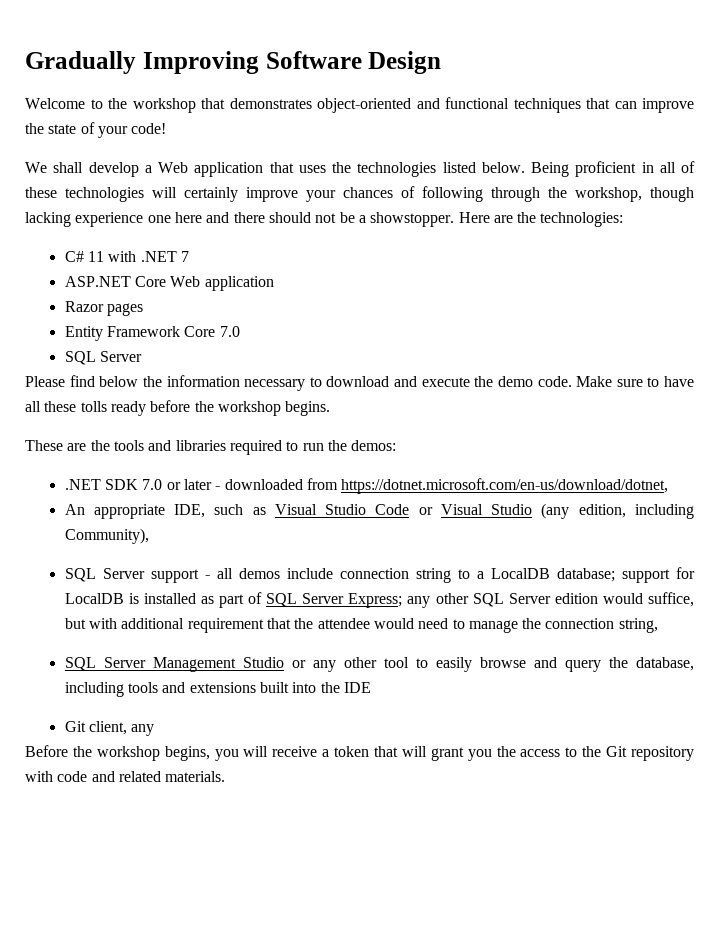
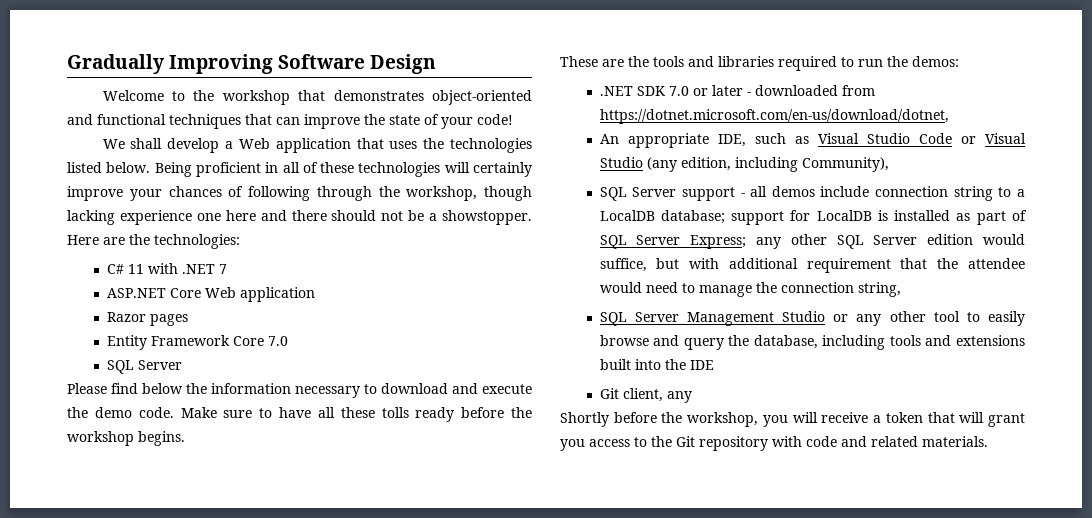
- Before the workshop begins, you will receive a token that will grant you the access to the Git repository with code and related materials.
+ Shortly before the workshop, you will receive a token that will grant you access to the Git repository with code and related materials.

